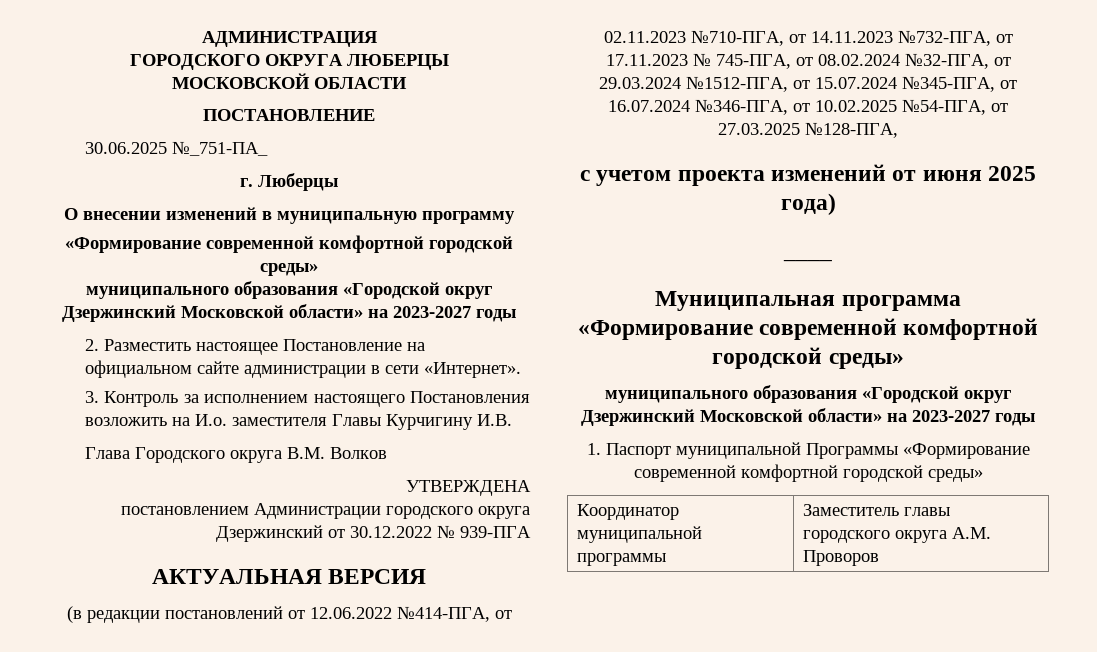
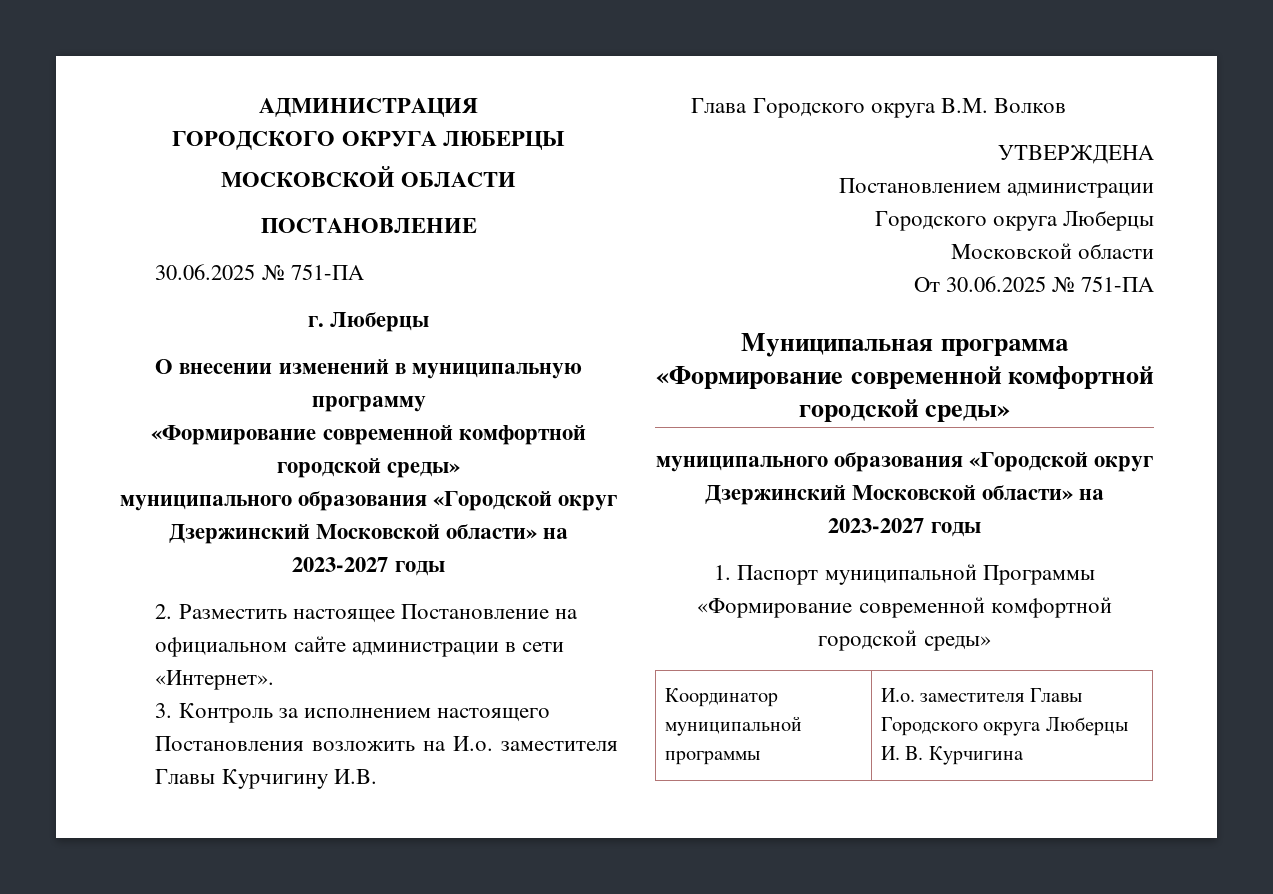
  ПОСТАНОВЛЕНИЕ
- 30.06.2025 №_751-ПА_
+ 30.06.2025 № 751-ПА
- постановлением Администрации городского округа Дзержинский от 30.12.2022 № 939-ПГА
- АКТУАЛЬНАЯ ВЕРСИЯ
- (в редакции постановлений от 12.06.2022 №414-ПГА, от 02.11.2023 №710-ПГА, от 14.11.2023 №732-ПГА, от 17.11.2023 № 745-ПГА, от 08.02.2024 №32-ПГА, от 29.03.2024 №1512-ПГА, от 15.07.2024 №345-ПГА, от 16.07.2024 №346-ПГА, от 10.02.2025 №54-ПГА, от 27.03.2025 №128-ПГА,
- с учетом проекта изменений от июня 2025 года)
- ____
+ Постановлением администрации
+ Городского округа Люберцы
+ Московской области
+ От 30.06.2025 № 751-ПА
- Координатор муниципальной программы | Заместитель главы городского округа А.М. Проворов
+ Координатор муниципальной программы | И.о. заместителя Главы Городского округа Люберцы И. В. Курчигина

